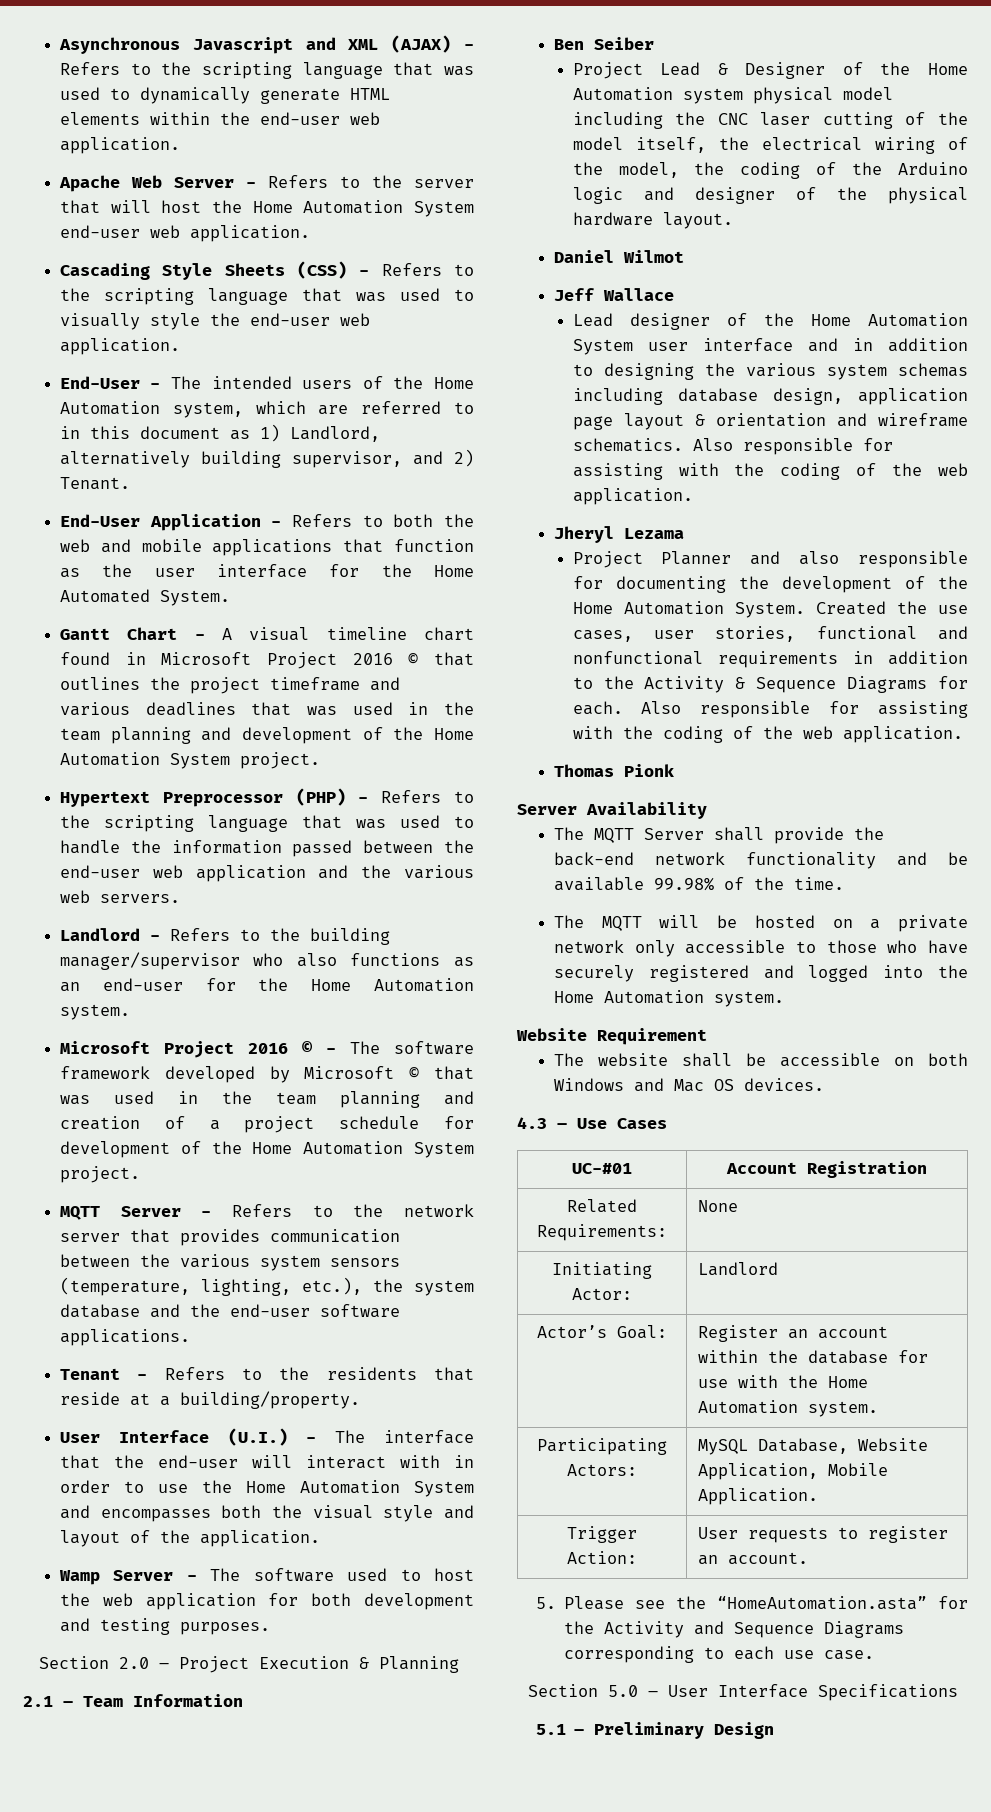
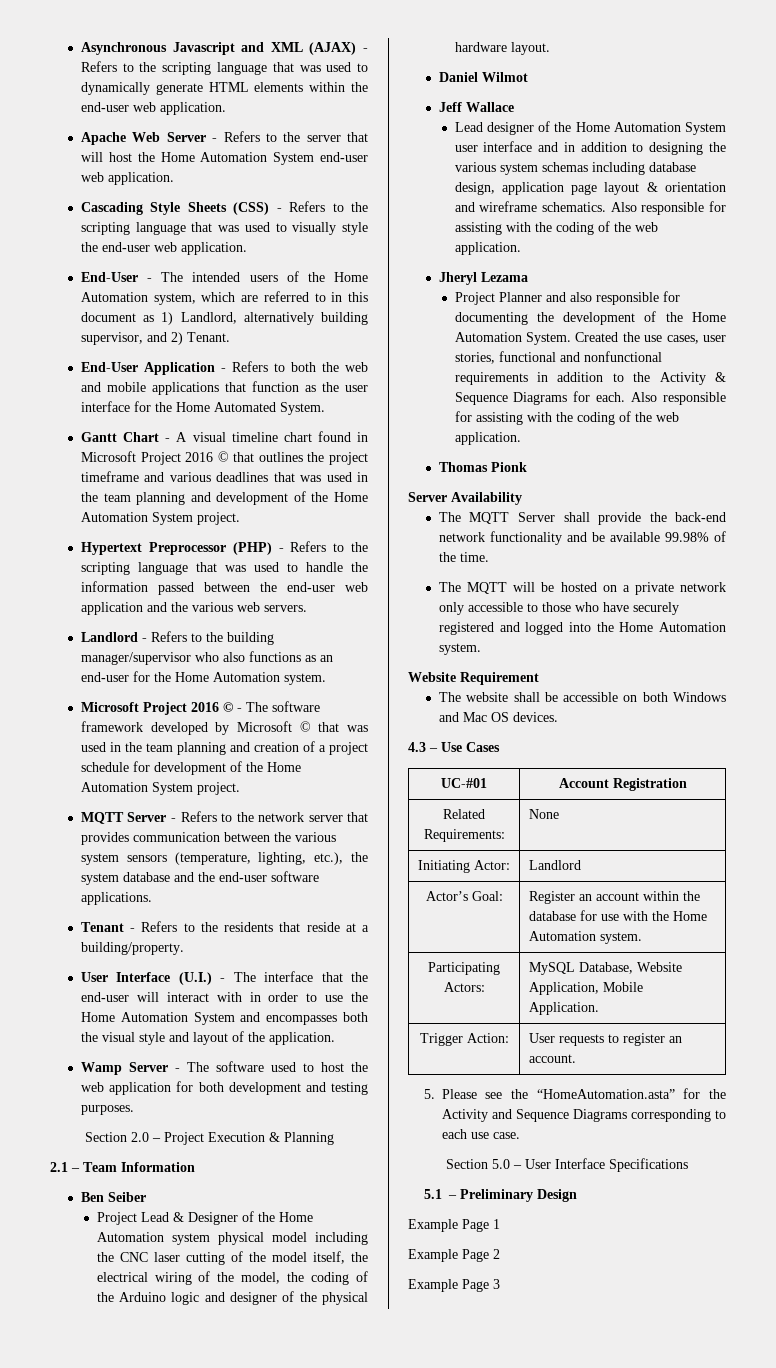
+ Example Page 1
+ Example Page 2
+ Example Page 3

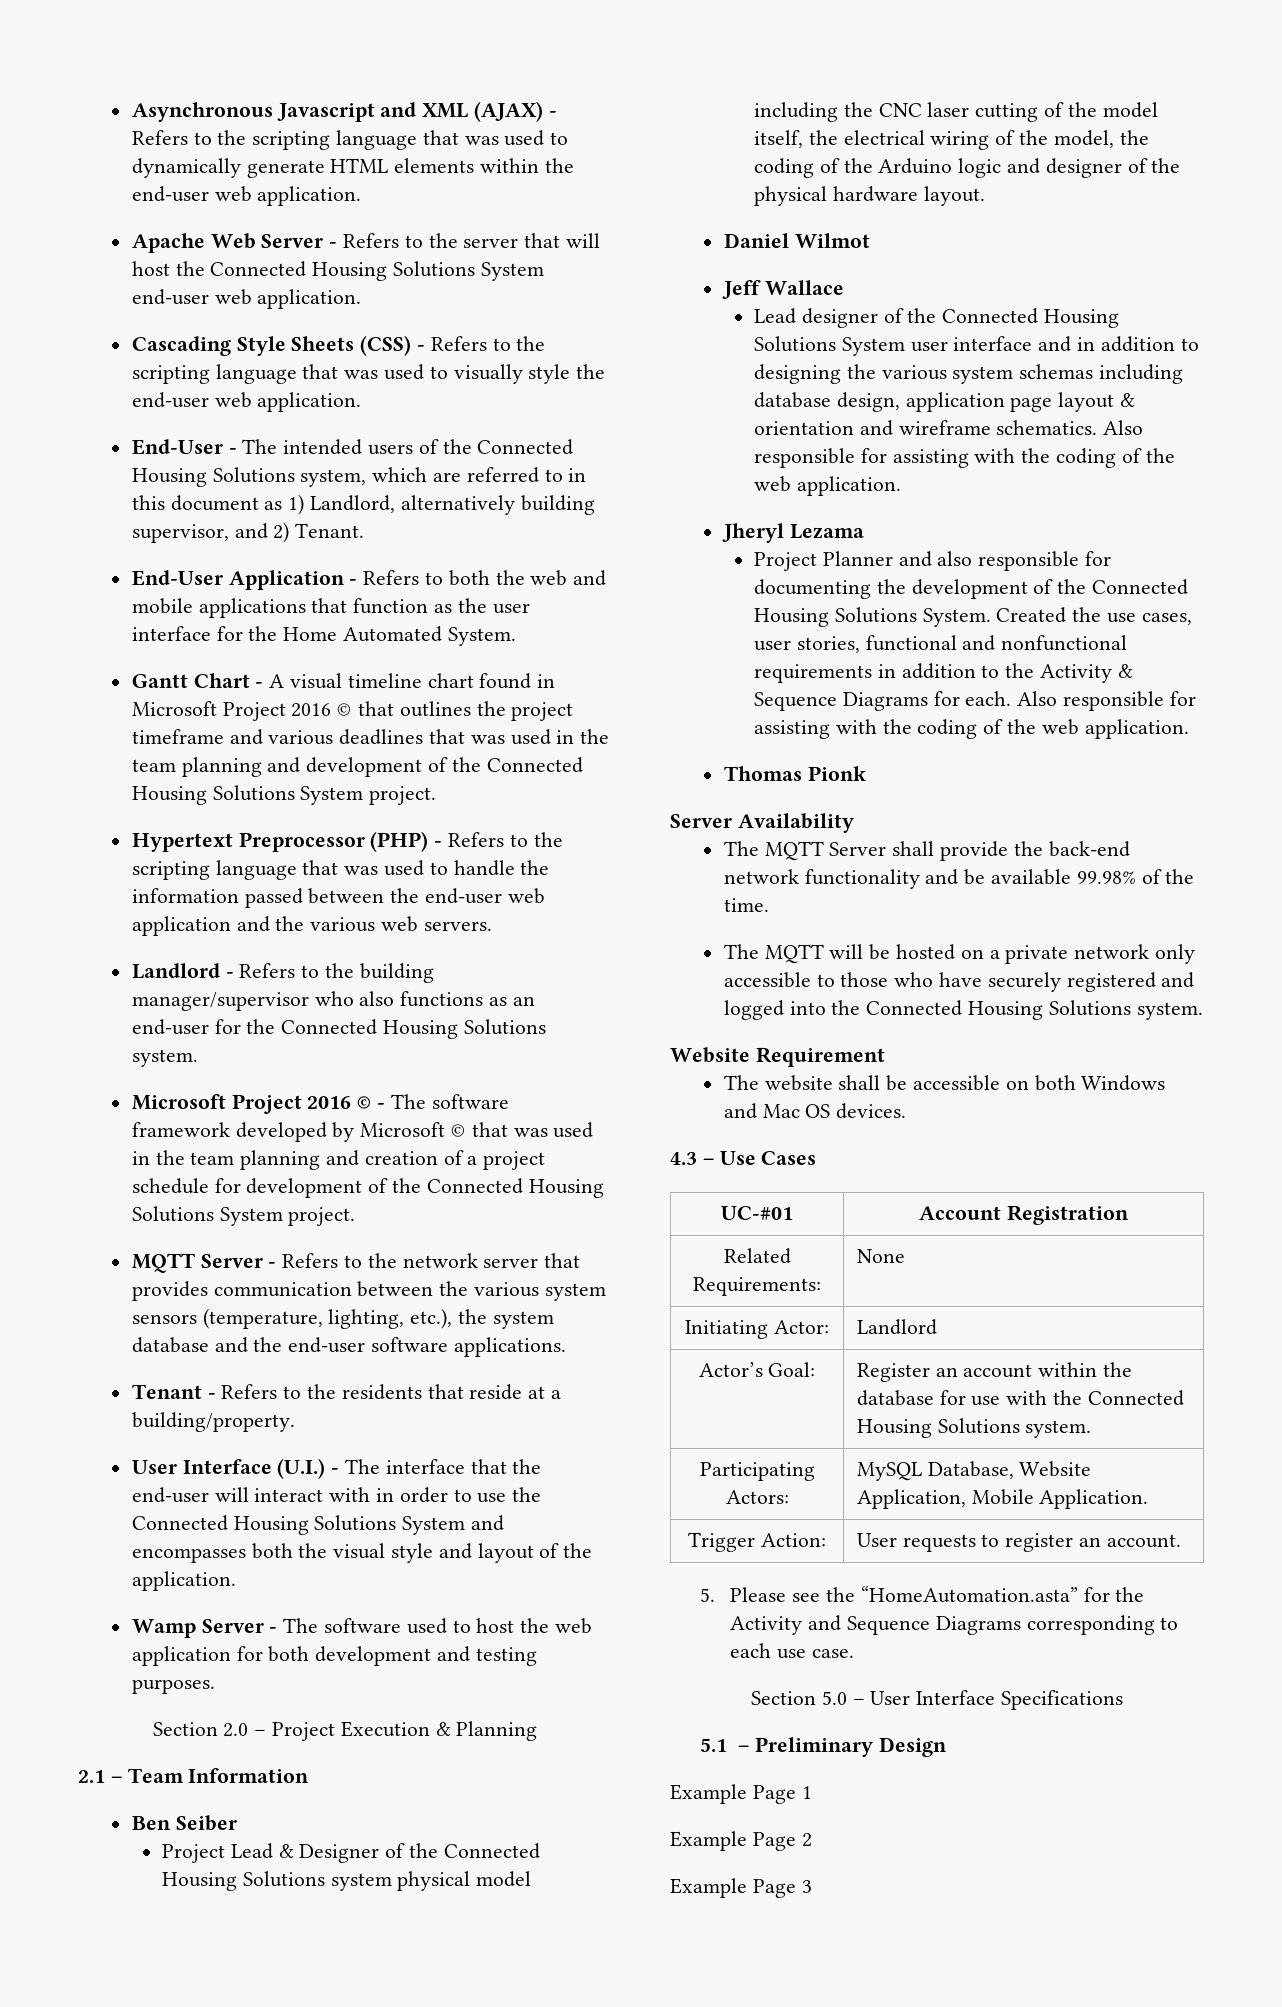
- Apache Web Server - Refers to the server that will host the Home Automation System end-user web application.
+ Apache Web Server - Refers to the server that will host the Connected Housing Solutions System end-user web application.
- End-User - The intended users of the Home Automation system, which are referred to in this document as 1) Landlord, alternatively building supervisor, and 2) Tenant.
+ End-User - The intended users of the Connected Housing Solutions system, which are referred to in this document as 1) Landlord, alternatively building supervisor, and 2) Tenant.
- Gantt Chart - A visual timeline chart found in Microsoft Project 2016 © that outlines the project timeframe and various deadlines that was used in the team planning and development of the Home Automation System project.
+ Gantt Chart - A visual timeline chart found in Microsoft Project 2016 © that outlines the project timeframe and various deadlines that was used in the team planning and development of the Connected Housing Solutions System project.
- Landlord - Refers to the building manager/supervisor who also functions as an end-user for the Home Automation system.
+ Landlord - Refers to the building manager/supervisor who also functions as an end-user for the Connected Housing Solutions system.
- Microsoft Project 2016 © - The software framework developed by Microsoft © that was used in the team planning and creation of a project schedule for development of the Home Automation System project.
+ Microsoft Project 2016 © - The software framework developed by Microsoft © that was used in the team planning and creation of a project schedule for development of the Connected Housing Solutions System project.
- User Interface (U.I.) - The interface that the end-user will interact with in order to use the Home Automation System and encompasses both the visual style and layout of the application.
+ User Interface (U.I.) - The interface that the end-user will interact with in order to use the Connected Housing Solutions System and encompasses both the visual style and layout of the application.
- Project Lead & Designer of the Home Automation system physical model including the CNC laser cutting of the model itself, the electrical wiring of the model, the coding of the Arduino logic and designer of the physical hardware layout.
+ Project Lead & Designer of the Connected Housing Solutions system physical model including the CNC laser cutting of the model itself, the electrical wiring of the model, the coding of the Arduino logic and designer of the physical hardware layout.
- Lead designer of the Home Automation System user interface and in addition to designing the various system schemas including database design, application page layout & orientation and wireframe schematics.
+ Lead designer of the Connected Housing Solutions System user interface and in addition to designing the various system schemas including database design, application page layout & orientation and wireframe schematics.
- Project Planner and also responsible for documenting the development of the Home Automation System.
+ Project Planner and also responsible for documenting the development of the Connected Housing Solutions System.
- The MQTT will be hosted on a private network only accessible to those who have securely registered and logged into the Home Automation system.
+ The MQTT will be hosted on a private network only accessible to those who have securely registered and logged into the Connected Housing Solutions system.
- Actor’s Goal: | Register an account within the database for use with the Home Automation system.
+ Actor’s Goal: | Register an account within the database for use with the Connected Housing Solutions system.

